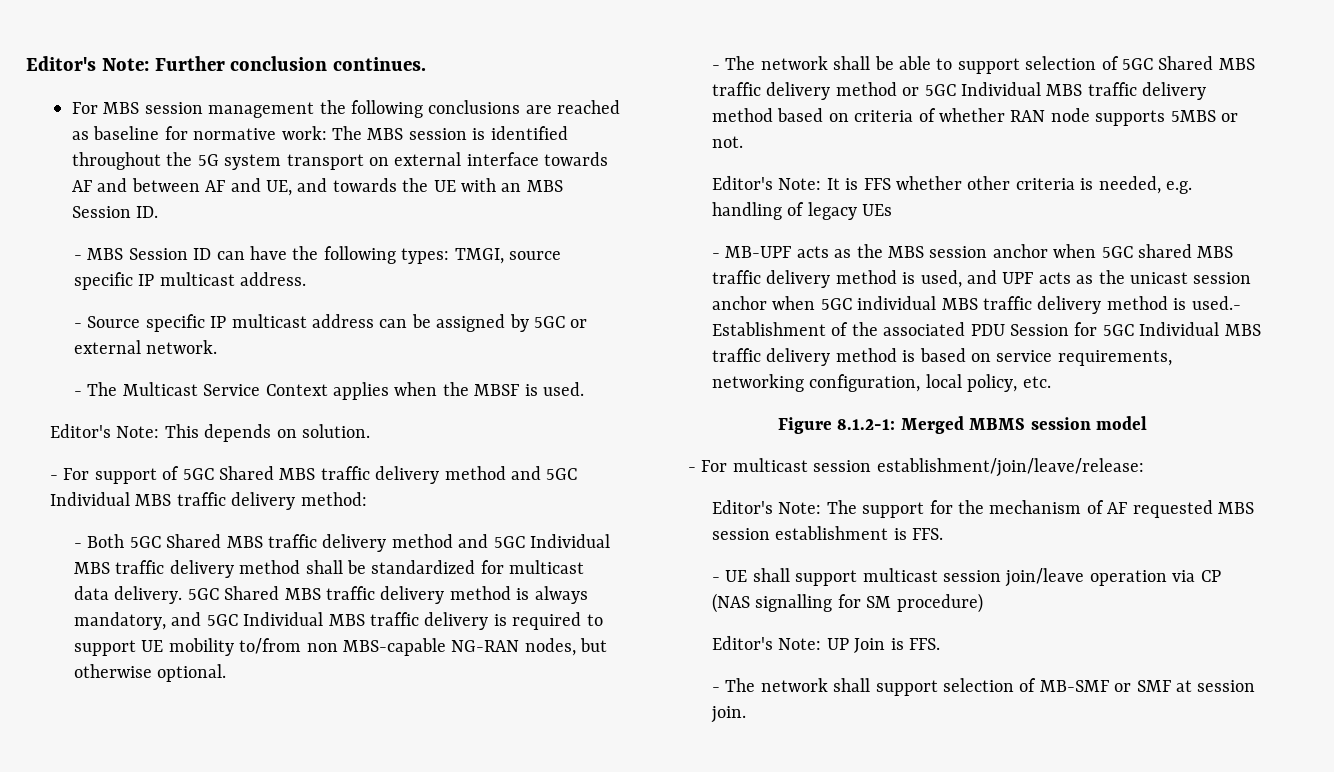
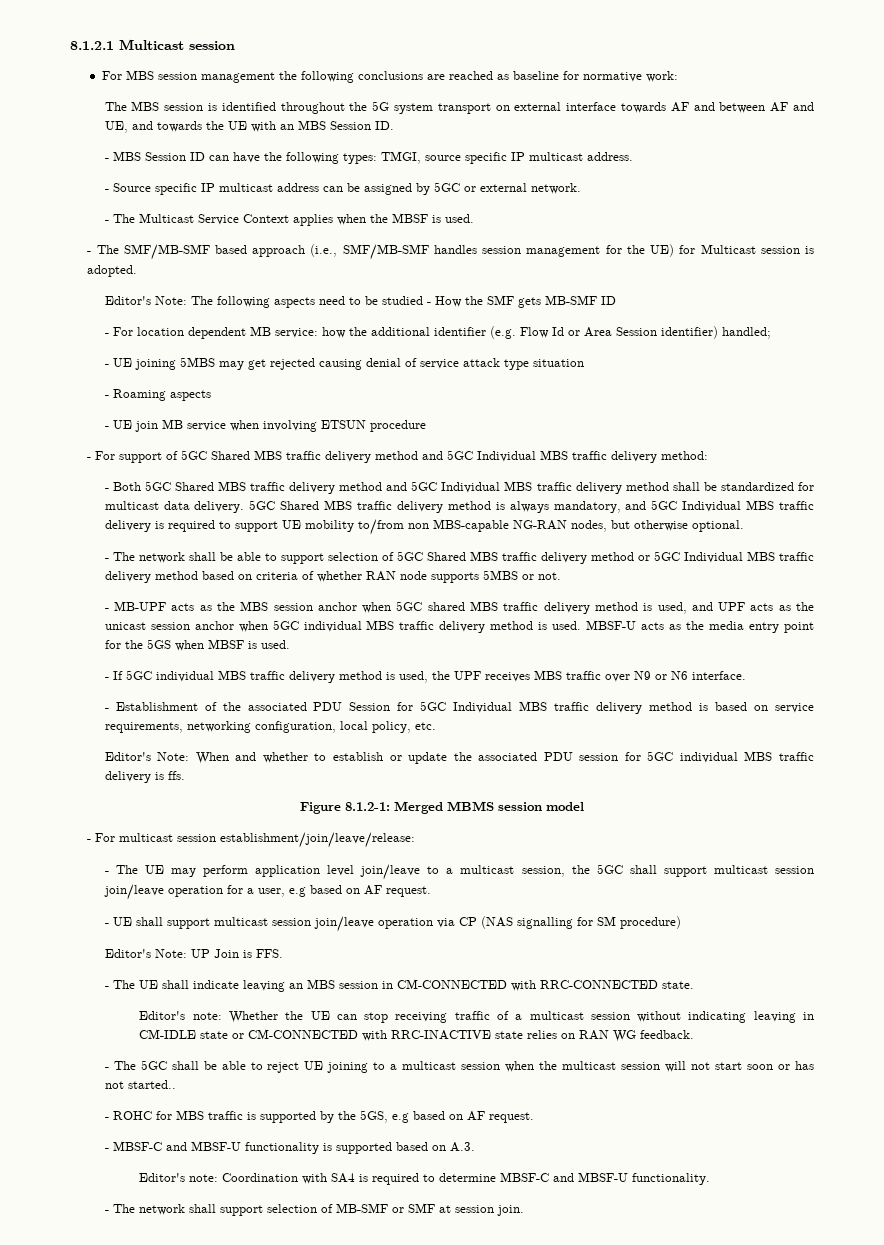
- Editor's Note: Further conclusion continues.
+ 8.1.2.1 Multicast session
- For MBS session management the following conclusions are reached as baseline for normative work: The MBS session is identified throughout the 5G system transport on external interface towards AF and between AF and UE, and towards the UE with an MBS Session ID.
+ For MBS session management the following conclusions are reached as baseline for normative work:
+ The MBS session is identified throughout the 5G system transport on external interface towards AF and between AF and UE, and towards the UE with an MBS Session ID.
- Editor's Note: This depends on solution.
+ - The SMF/MB-SMF based approach (i.e., SMF/MB-SMF handles session management for the UE) for Multicast session is adopted.
+ Editor's Note: The following aspects need to be studied - How the SMF gets MB-SMF ID
+ - For location dependent MB service: how the additional identifier (e.g. Flow Id or Area Session identifier) handled;
+ - UE joining 5MBS may get rejected causing denial of service attack type situation
+ - Roaming aspects
+ - UE join MB service when involving ETSUN procedure
- Editor's Note: It is FFS whether other criteria is needed, e.g. handling of legacy UEs
- - MB-UPF acts as the MBS session anchor when 5GC shared MBS traffic delivery method is used, and UPF acts as the unicast session anchor when 5GC individual MBS traffic delivery method is used.- Establishment of the associated PDU Session for 5GC Individual MBS traffic delivery method is based on service requirements, networking configuration, local policy, etc.
+ - MB-UPF acts as the MBS session anchor when 5GC shared MBS traffic delivery method is used, and UPF acts as the unicast session anchor when 5GC individual MBS traffic delivery method is used. MBSF-U acts as the media entry point for the 5GS when MBSF is used.
+ - If 5GC individual MBS traffic delivery method is used, the UPF receives MBS traffic over N9 or N6 interface.
+ - Establishment of the associated PDU Session for 5GC Individual MBS traffic delivery method is based on service requirements, networking configuration, local policy, etc.
+ Editor's Note: When and whether to establish or update the associated PDU session for 5GC individual MBS traffic delivery is ffs.
- Editor's Note: The support for the mechanism of AF requested MBS session establishment is FFS.
+ - The UE may perform application level join/leave to a multicast session, the 5GC shall support multicast session join/leave operation for a user, e.g based on AF request.
+ - The UE shall indicate leaving an MBS session in CM-CONNECTED with RRC-CONNECTED state.
+ Editor's note: Whether the UE can stop receiving traffic of a multicast session without indicating leaving in CM-IDLE state or CM-CONNECTED with RRC-INACTIVE state relies on RAN WG feedback.
+ - The 5GC shall be able to reject UE joining to a multicast session when the multicast session will not start soon or has not started..
+ - ROHC for MBS traffic is supported by the 5GS, e.g based on AF request.
+ - MBSF-C and MBSF-U functionality is supported based on A.3.
+ Editor's note: Coordination with SA4 is required to determine MBSF-C and MBSF-U functionality.

